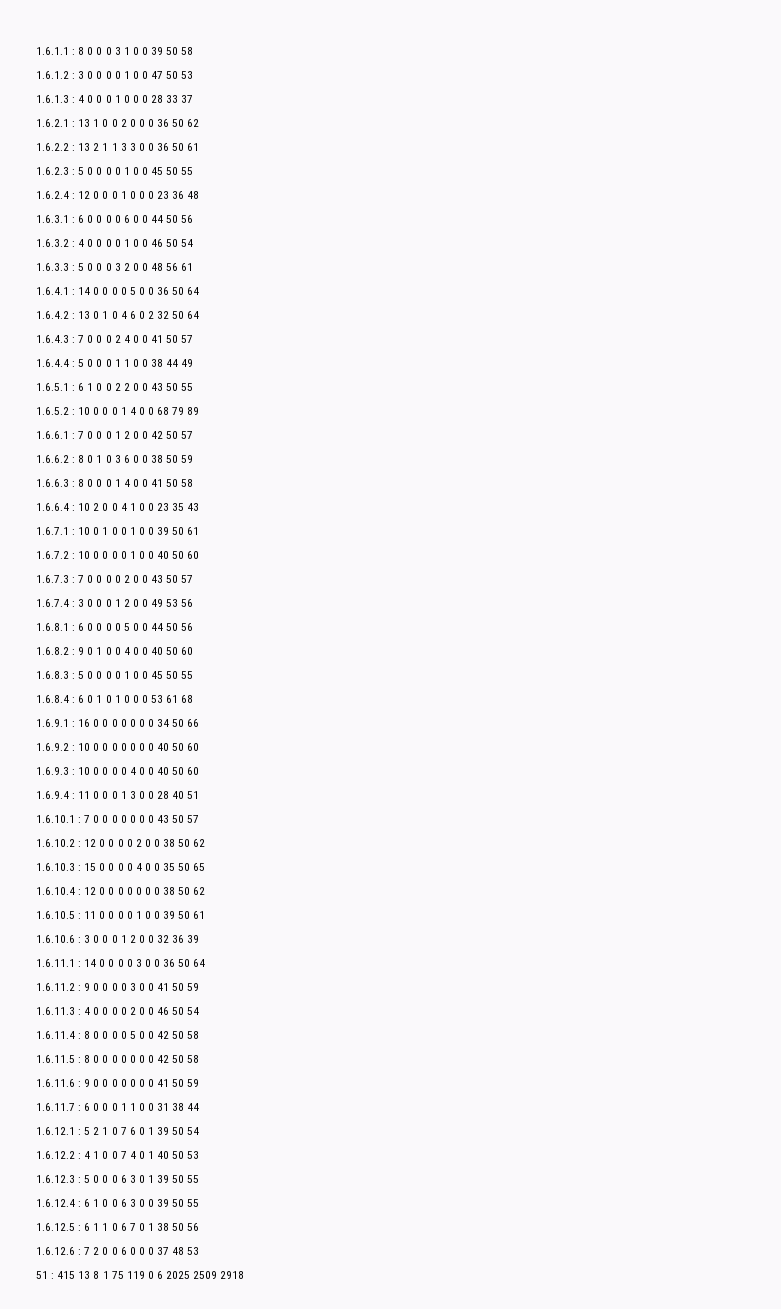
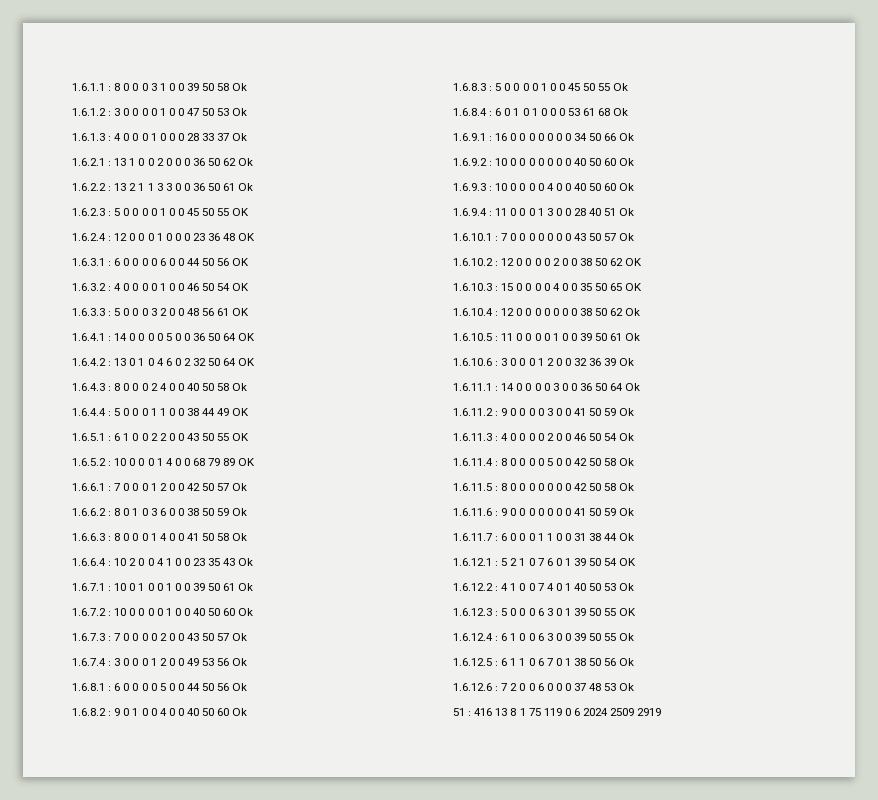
- 1.6.1.1 : 8 0 0 0 3 1 0 0 39 50 58
+ 1.6.1.1 : 8 0 0 0 3 1 0 0 39 50 58 Ok
- 1.6.1.2 : 3 0 0 0 0 1 0 0 47 50 53
+ 1.6.1.2 : 3 0 0 0 0 1 0 0 47 50 53 Ok
- 1.6.1.3 : 4 0 0 0 1 0 0 0 28 33 37
+ 1.6.1.3 : 4 0 0 0 1 0 0 0 28 33 37 Ok
- 1.6.2.1 : 13 1 0 0 2 0 0 0 36 50 62
+ 1.6.2.1 : 13 1 0 0 2 0 0 0 36 50 62 Ok
- 1.6.2.2 : 13 2 1 1 3 3 0 0 36 50 61
+ 1.6.2.2 : 13 2 1 1 3 3 0 0 36 50 61 Ok
- 1.6.2.3 : 5 0 0 0 0 1 0 0 45 50 55
+ 1.6.2.3 : 5 0 0 0 0 1 0 0 45 50 55 OK
- 1.6.2.4 : 12 0 0 0 1 0 0 0 23 36 48
+ 1.6.2.4 : 12 0 0 0 1 0 0 0 23 36 48 OK
- 1.6.3.1 : 6 0 0 0 0 6 0 0 44 50 56
+ 1.6.3.1 : 6 0 0 0 0 6 0 0 44 50 56 OK
- 1.6.3.2 : 4 0 0 0 0 1 0 0 46 50 54
+ 1.6.3.2 : 4 0 0 0 0 1 0 0 46 50 54 OK
- 1.6.3.3 : 5 0 0 0 3 2 0 0 48 56 61
+ 1.6.3.3 : 5 0 0 0 3 2 0 0 48 56 61 OK
- 1.6.4.1 : 14 0 0 0 0 5 0 0 36 50 64
+ 1.6.4.1 : 14 0 0 0 0 5 0 0 36 50 64 OK
- 1.6.4.2 : 13 0 1 0 4 6 0 2 32 50 64
+ 1.6.4.2 : 13 0 1 0 4 6 0 2 32 50 64 OK
- 1.6.4.3 : 7 0 0 0 2 4 0 0 41 50 57
+ 1.6.4.3 : 8 0 0 0 2 4 0 0 40 50 58 Ok
- 1.6.4.4 : 5 0 0 0 1 1 0 0 38 44 49
+ 1.6.4.4 : 5 0 0 0 1 1 0 0 38 44 49 OK
- 1.6.5.1 : 6 1 0 0 2 2 0 0 43 50 55
+ 1.6.5.1 : 6 1 0 0 2 2 0 0 43 50 55 OK
- 1.6.5.2 : 10 0 0 0 1 4 0 0 68 79 89
+ 1.6.5.2 : 10 0 0 0 1 4 0 0 68 79 89 OK
- 1.6.6.1 : 7 0 0 0 1 2 0 0 42 50 57
+ 1.6.6.1 : 7 0 0 0 1 2 0 0 42 50 57 Ok
- 1.6.6.2 : 8 0 1 0 3 6 0 0 38 50 59
+ 1.6.6.2 : 8 0 1 0 3 6 0 0 38 50 59 Ok
- 1.6.6.3 : 8 0 0 0 1 4 0 0 41 50 58
+ 1.6.6.3 : 8 0 0 0 1 4 0 0 41 50 58 Ok
- 1.6.6.4 : 10 2 0 0 4 1 0 0 23 35 43
+ 1.6.6.4 : 10 2 0 0 4 1 0 0 23 35 43 Ok
- 1.6.7.1 : 10 0 1 0 0 1 0 0 39 50 61
+ 1.6.7.1 : 10 0 1 0 0 1 0 0 39 50 61 Ok
- 1.6.7.2 : 10 0 0 0 0 1 0 0 40 50 60
+ 1.6.7.2 : 10 0 0 0 0 1 0 0 40 50 60 Ok
- 1.6.7.3 : 7 0 0 0 0 2 0 0 43 50 57
+ 1.6.7.3 : 7 0 0 0 0 2 0 0 43 50 57 Ok
- 1.6.7.4 : 3 0 0 0 1 2 0 0 49 53 56
+ 1.6.7.4 : 3 0 0 0 1 2 0 0 49 53 56 Ok
- 1.6.8.1 : 6 0 0 0 0 5 0 0 44 50 56
+ 1.6.8.1 : 6 0 0 0 0 5 0 0 44 50 56 Ok
- 1.6.8.2 : 9 0 1 0 0 4 0 0 40 50 60
+ 1.6.8.2 : 9 0 1 0 0 4 0 0 40 50 60 Ok
- 1.6.8.3 : 5 0 0 0 0 1 0 0 45 50 55
+ 1.6.8.3 : 5 0 0 0 0 1 0 0 45 50 55 Ok
- 1.6.8.4 : 6 0 1 0 1 0 0 0 53 61 68
+ 1.6.8.4 : 6 0 1 0 1 0 0 0 53 61 68 Ok
- 1.6.9.1 : 16 0 0 0 0 0 0 0 34 50 66
+ 1.6.9.1 : 16 0 0 0 0 0 0 0 34 50 66 Ok
- 1.6.9.2 : 10 0 0 0 0 0 0 0 40 50 60
+ 1.6.9.2 : 10 0 0 0 0 0 0 0 40 50 60 Ok
- 1.6.9.3 : 10 0 0 0 0 4 0 0 40 50 60
+ 1.6.9.3 : 10 0 0 0 0 4 0 0 40 50 60 Ok
- 1.6.9.4 : 11 0 0 0 1 3 0 0 28 40 51
+ 1.6.9.4 : 11 0 0 0 1 3 0 0 28 40 51 Ok
- 1.6.10.1 : 7 0 0 0 0 0 0 0 43 50 57
+ 1.6.10.1 : 7 0 0 0 0 0 0 0 43 50 57 Ok
- 1.6.10.2 : 12 0 0 0 0 2 0 0 38 50 62
+ 1.6.10.2 : 12 0 0 0 0 2 0 0 38 50 62 OK
- 1.6.10.3 : 15 0 0 0 0 4 0 0 35 50 65
+ 1.6.10.3 : 15 0 0 0 0 4 0 0 35 50 65 OK
- 1.6.10.4 : 12 0 0 0 0 0 0 0 38 50 62
+ 1.6.10.4 : 12 0 0 0 0 0 0 0 38 50 62 Ok
- 1.6.10.5 : 11 0 0 0 0 1 0 0 39 50 61
+ 1.6.10.5 : 11 0 0 0 0 1 0 0 39 50 61 Ok
- 1.6.10.6 : 3 0 0 0 1 2 0 0 32 36 39
+ 1.6.10.6 : 3 0 0 0 1 2 0 0 32 36 39 Ok
- 1.6.11.1 : 14 0 0 0 0 3 0 0 36 50 64
+ 1.6.11.1 : 14 0 0 0 0 3 0 0 36 50 64 Ok
- 1.6.11.2 : 9 0 0 0 0 3 0 0 41 50 59
+ 1.6.11.2 : 9 0 0 0 0 3 0 0 41 50 59 Ok
- 1.6.11.3 : 4 0 0 0 0 2 0 0 46 50 54
+ 1.6.11.3 : 4 0 0 0 0 2 0 0 46 50 54 Ok
- 1.6.11.4 : 8 0 0 0 0 5 0 0 42 50 58
+ 1.6.11.4 : 8 0 0 0 0 5 0 0 42 50 58 Ok
- 1.6.11.5 : 8 0 0 0 0 0 0 0 42 50 58
+ 1.6.11.5 : 8 0 0 0 0 0 0 0 42 50 58 Ok
- 1.6.11.6 : 9 0 0 0 0 0 0 0 41 50 59
+ 1.6.11.6 : 9 0 0 0 0 0 0 0 41 50 59 Ok
- 1.6.11.7 : 6 0 0 0 1 1 0 0 31 38 44
+ 1.6.11.7 : 6 0 0 0 1 1 0 0 31 38 44 Ok
- 1.6.12.1 : 5 2 1 0 7 6 0 1 39 50 54
+ 1.6.12.1 : 5 2 1 0 7 6 0 1 39 50 54 OK
- 1.6.12.2 : 4 1 0 0 7 4 0 1 40 50 53
+ 1.6.12.2 : 4 1 0 0 7 4 0 1 40 50 53 Ok
- 1.6.12.3 : 5 0 0 0 6 3 0 1 39 50 55
+ 1.6.12.3 : 5 0 0 0 6 3 0 1 39 50 55 OK
- 1.6.12.4 : 6 1 0 0 6 3 0 0 39 50 55
+ 1.6.12.4 : 6 1 0 0 6 3 0 0 39 50 55 Ok
- 1.6.12.5 : 6 1 1 0 6 7 0 1 38 50 56
+ 1.6.12.5 : 6 1 1 0 6 7 0 1 38 50 56 Ok
- 1.6.12.6 : 7 2 0 0 6 0 0 0 37 48 53
+ 1.6.12.6 : 7 2 0 0 6 0 0 0 37 48 53 Ok
- 51 : 415 13 8 1 75 119 0 6 2025 2509 2918
+ 51 : 416 13 8 1 75 119 0 6 2024 2509 2919

